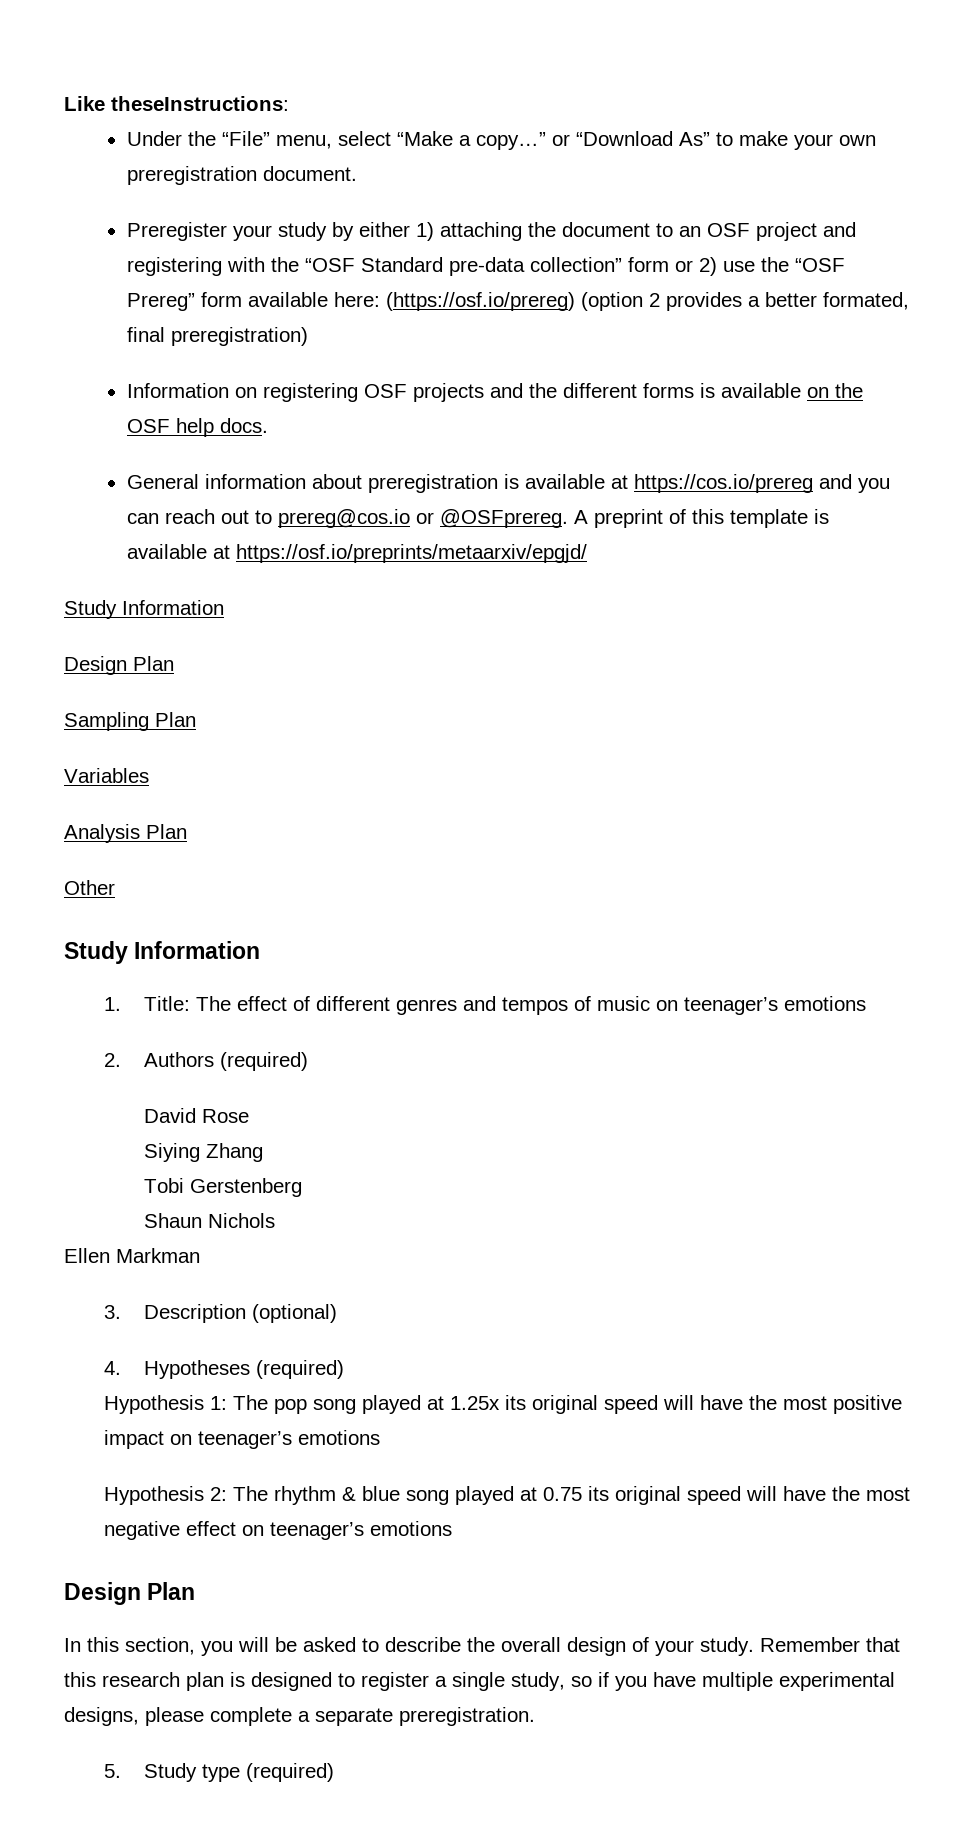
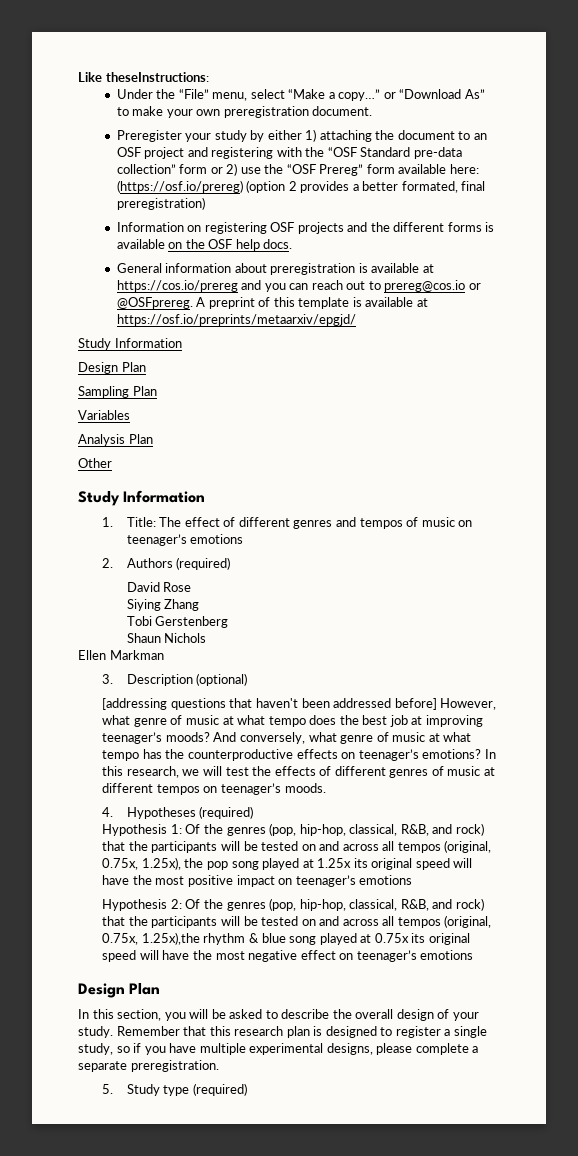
+ [addressing questions that haven't been addressed before] However, what genre of music at what tempo does the best job at improving teenager’s moods? And conversely, what genre of music at what tempo has the counterproductive effects on teenager’s emotions? In this research, we will test the effects of different genres of music at different tempos on teenager’s moods.
- Hypothesis 1: The pop song played at 1.25x its original speed will have the most positive impact on teenager’s emotions
+ Hypothesis 1: Of the genres (pop, hip-hop, classical, R&B, and rock) that the participants will be tested on and across all tempos (original, 0.75x, 1.25x), the pop song played at 1.25x its original speed will have the most positive impact on teenager’s emotions
- Hypothesis 2: The rhythm & blue song played at 0.75 its original speed will have the most negative effect on teenager’s emotions
+ Hypothesis 2: Of the genres (pop, hip-hop, classical, R&B, and rock) that the participants will be tested on and across all tempos (original, 0.75x, 1.25x),the rhythm & blue song played at 0.75x its original speed will have the most negative effect on teenager’s emotions

